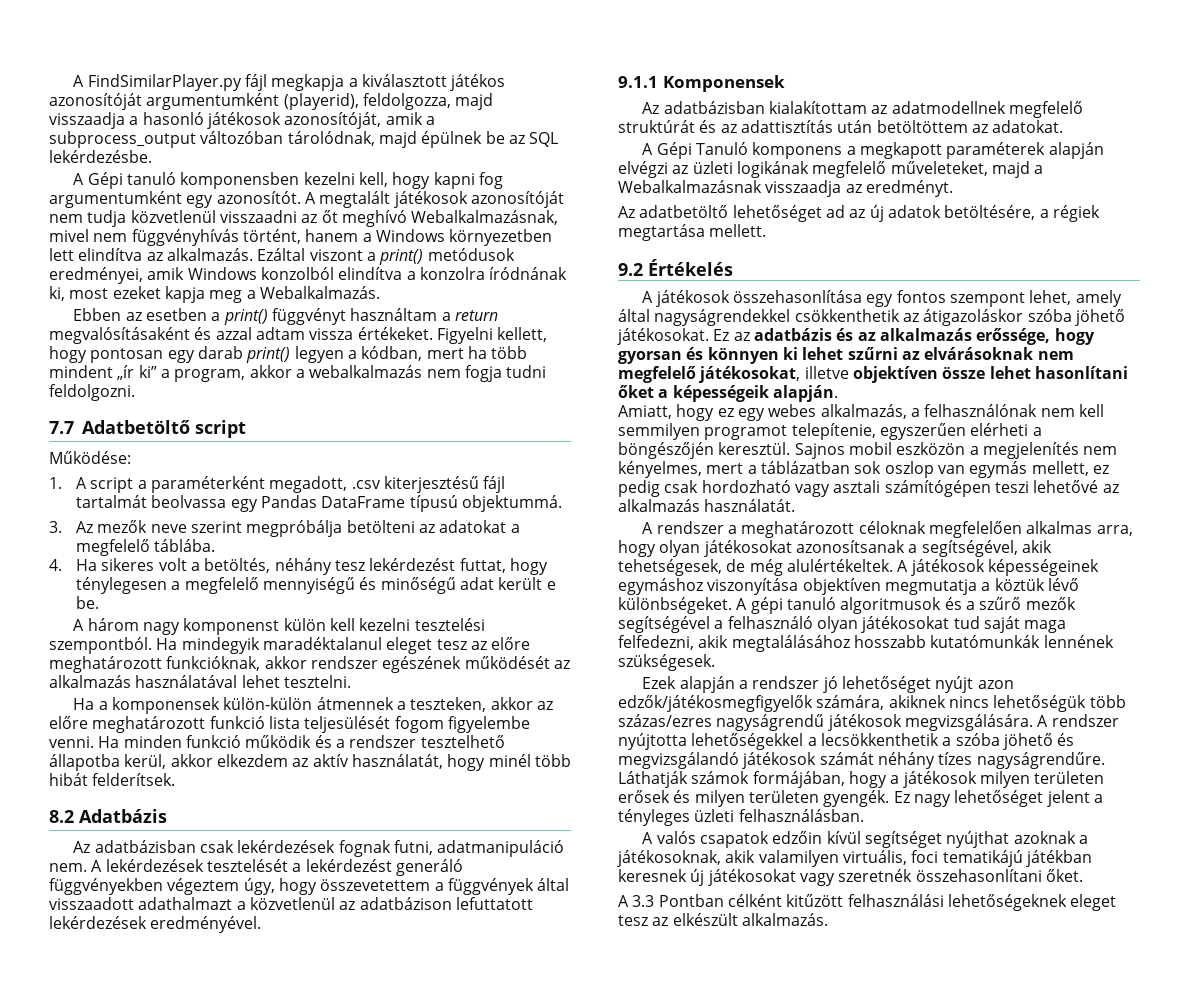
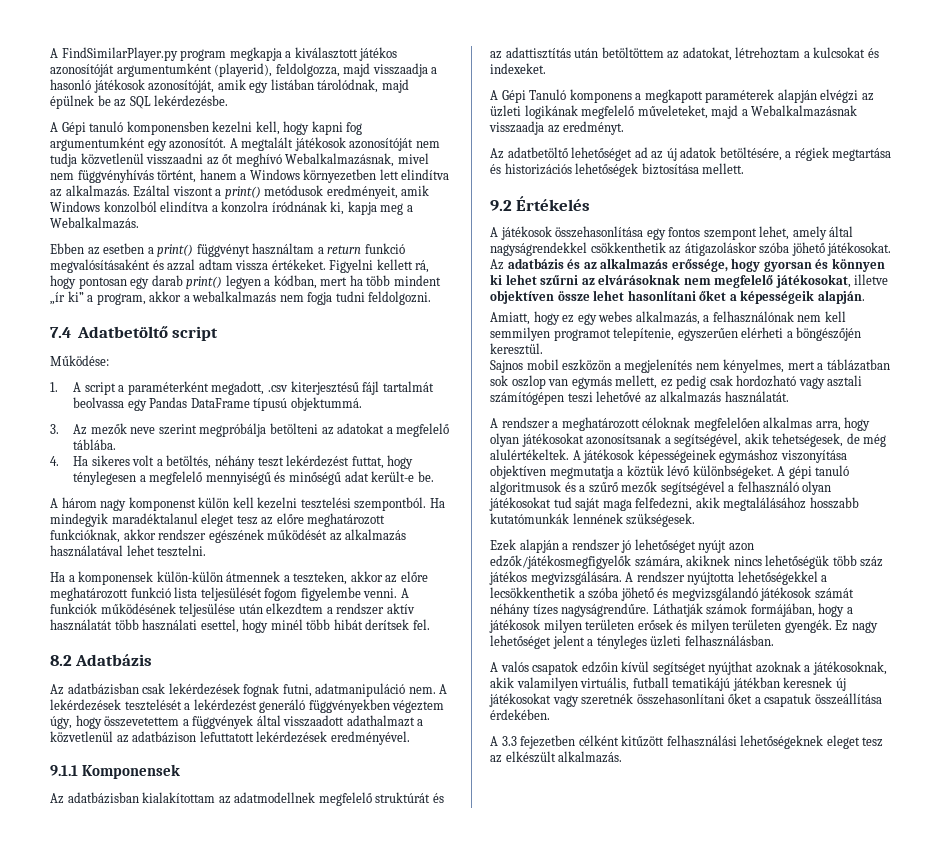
- A FindSimilarPlayer.py fájl megkapja a kiválasztott játékos azonosítóját argumentumként (playerid), feldolgozza, majd visszaadja a hasonló játékosok azonosítóját, amik a subprocess_output változóban tárolódnak, majd épülnek be az SQL lekérdezésbe.
+ A FindSimilarPlayer.py program megkapja a kiválasztott játékos azonosítóját argumentumként (playerid), feldolgozza, majd visszaadja a hasonló játékosok azonosítóját, amik egy listában tárolódnak, majd épülnek be az SQL lekérdezésbe.
- Ezáltal viszont a print() metódusok eredményei, amik Windows konzolból elindítva a konzolra íródnának ki, most ezeket kapja meg a Webalkalmazás.
+ Ezáltal viszont a print() metódusok eredményeit, amik Windows konzolból elindítva a konzolra íródnának ki, kapja meg a Webalkalmazás.
- Ebben az esetben a print() függvényt használtam a return megvalósításaként és azzal adtam vissza értékeket.
+ Ebben az esetben a print() függvényt használtam a return funkció megvalósításaként és azzal adtam vissza értékeket.
- Figyelni kellett, hogy pontosan egy darab print() legyen a kódban, mert ha több mindent „ír ki” a program, akkor a webalkalmazás nem fogja tudni feldolgozni.
+ Figyelni kellett rá, hogy pontosan egy darab print() legyen a kódban, mert ha több mindent „ír ki” a program, akkor a webalkalmazás nem fogja tudni feldolgozni.
- 7.7 Adatbetöltő script
+ 7.4 Adatbetöltő script
- 4. Ha sikeres volt a betöltés, néhány tesz lekérdezést futtat, hogy ténylegesen a megfelelő mennyiségű és minőségű adat került e be.
+ 4. Ha sikeres volt a betöltés, néhány teszt lekérdezést futtat, hogy ténylegesen a megfelelő mennyiségű és minőségű adat került-e be.
- Ha minden funkció működik és a rendszer tesztelhető állapotba kerül, akkor elkezdem az aktív használatát, hogy minél több hibát felderítsek.
+ A funkciók működésének teljesülése után elkezdtem a rendszer aktív használatát több használati esettel, hogy minél több hibát derítsek fel.
- Az adatbázisban kialakítottam az adatmodellnek megfelelő struktúrát és az adattisztítás után betöltöttem az adatokat.
+ Az adatbázisban kialakítottam az adatmodellnek megfelelő struktúrát és az adattisztítás után betöltöttem az adatokat, létrehoztam a kulcsokat és indexeket.
- Az adatbetöltő lehetőséget ad az új adatok betöltésére, a régiek megtartása mellett.
+ Az adatbetöltő lehetőséget ad az új adatok betöltésére, a régiek megtartása és historizációs lehetőségek biztosítása mellett.
- Ez az adatbázis és az alkalmazás erőssége, hogy gyorsan és könnyen ki lehet szűrni az elvárásoknak nem megfelelő játékosokat, illetve objektíven össze lehet hasonlítani őket a képességeik alapján.
+ Az adatbázis és az alkalmazás erőssége, hogy gyorsan és könnyen ki lehet szűrni az elvárásoknak nem megfelelő játékosokat, illetve objektíven össze lehet hasonlítani őket a képességeik alapján.
- Amiatt, hogy ez egy webes alkalmazás, a felhasználónak nem kell semmilyen programot telepítenie, egyszerűen elérheti a böngészőjén keresztül. Sajnos mobil eszközön a megjelenítés nem kényelmes, mert a táblázatban sok oszlop van egymás mellett, ez pedig csak hordozható vagy asztali számítógépen teszi lehetővé az alkalmazás használatát.
+ Amiatt, hogy ez egy webes alkalmazás, a felhasználónak nem kell semmilyen programot telepítenie, egyszerűen elérheti a böngészőjén keresztül.
+ Sajnos mobil eszközön a megjelenítés nem kényelmes, mert a táblázatban sok oszlop van egymás mellett, ez pedig csak hordozható vagy asztali számítógépen teszi lehetővé az alkalmazás használatát.
- Ezek alapján a rendszer jó lehetőséget nyújt azon edzők/játékosmegfigyelők számára, akiknek nincs lehetőségük több százas/ezres nagyságrendű játékosok megvizsgálására.
+ Ezek alapján a rendszer jó lehetőséget nyújt azon edzők/játékosmegfigyelők számára, akiknek nincs lehetőségük több száz játékos megvizsgálására.
- A valós csapatok edzőin kívül segítséget nyújthat azoknak a játékosoknak, akik valamilyen virtuális, foci tematikájú játékban keresnek új játékosokat vagy szeretnék összehasonlítani őket.
+ A valós csapatok edzőin kívül segítséget nyújthat azoknak a játékosoknak, akik valamilyen virtuális, futball tematikájú játékban keresnek új játékosokat vagy szeretnék összehasonlítani őket a csapatuk összeállítása érdekében.
- A 3.3 Pontban célként kitűzött felhasználási lehetőségeknek eleget tesz az elkészült alkalmazás.
+ A 3.3 fejezetben célként kitűzött felhasználási lehetőségeknek eleget tesz az elkészült alkalmazás.

